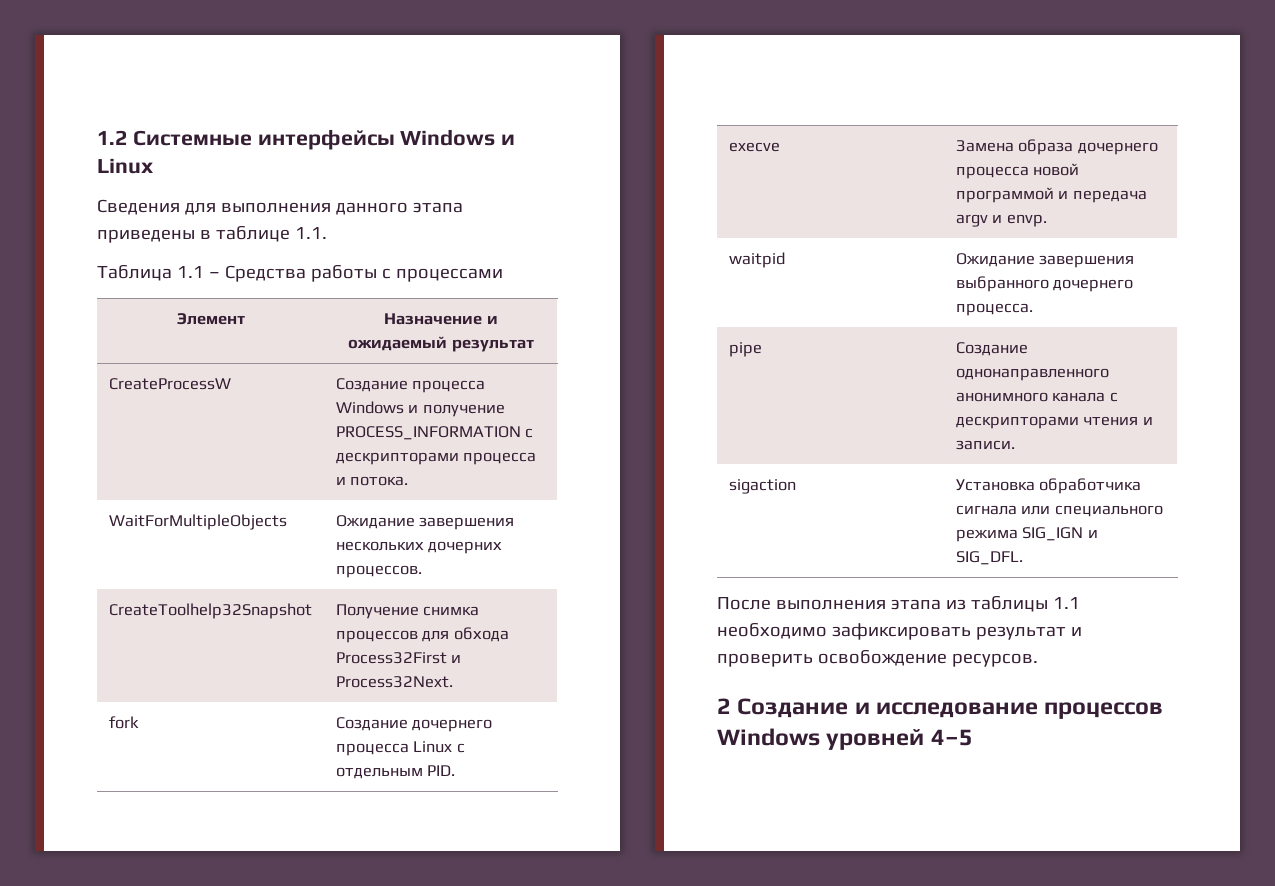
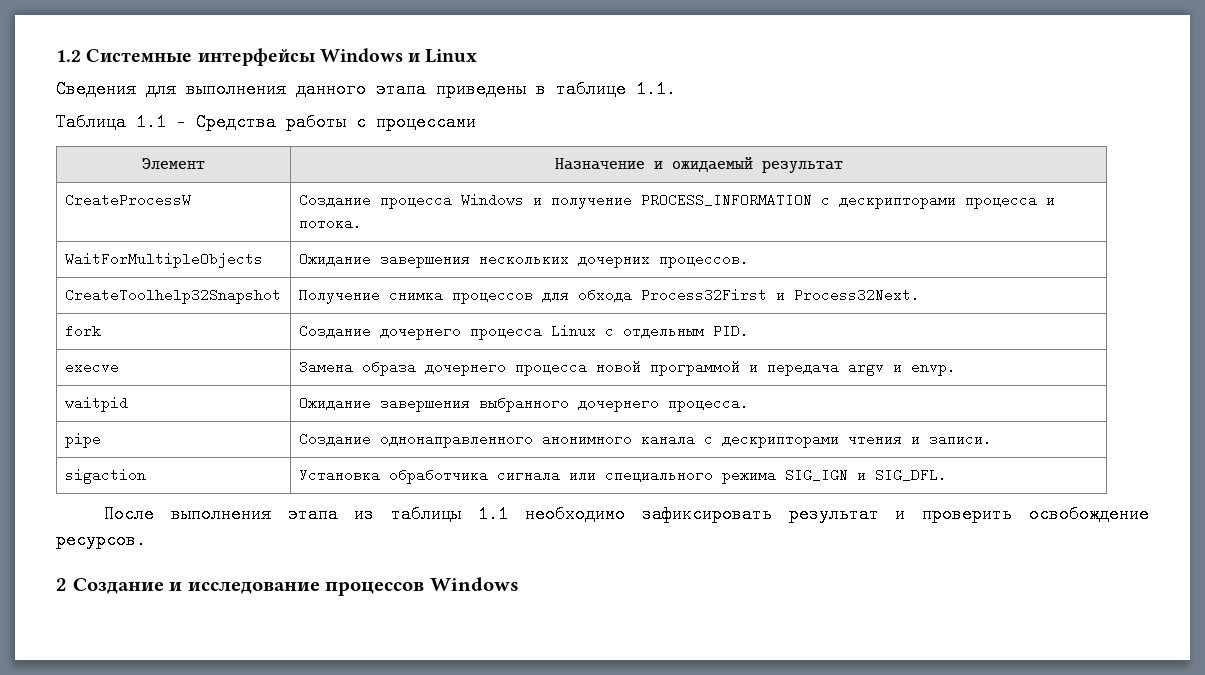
- 2 Создание и исследование процессов Windows уровней 4–5
+ 2 Создание и исследование процессов Windows

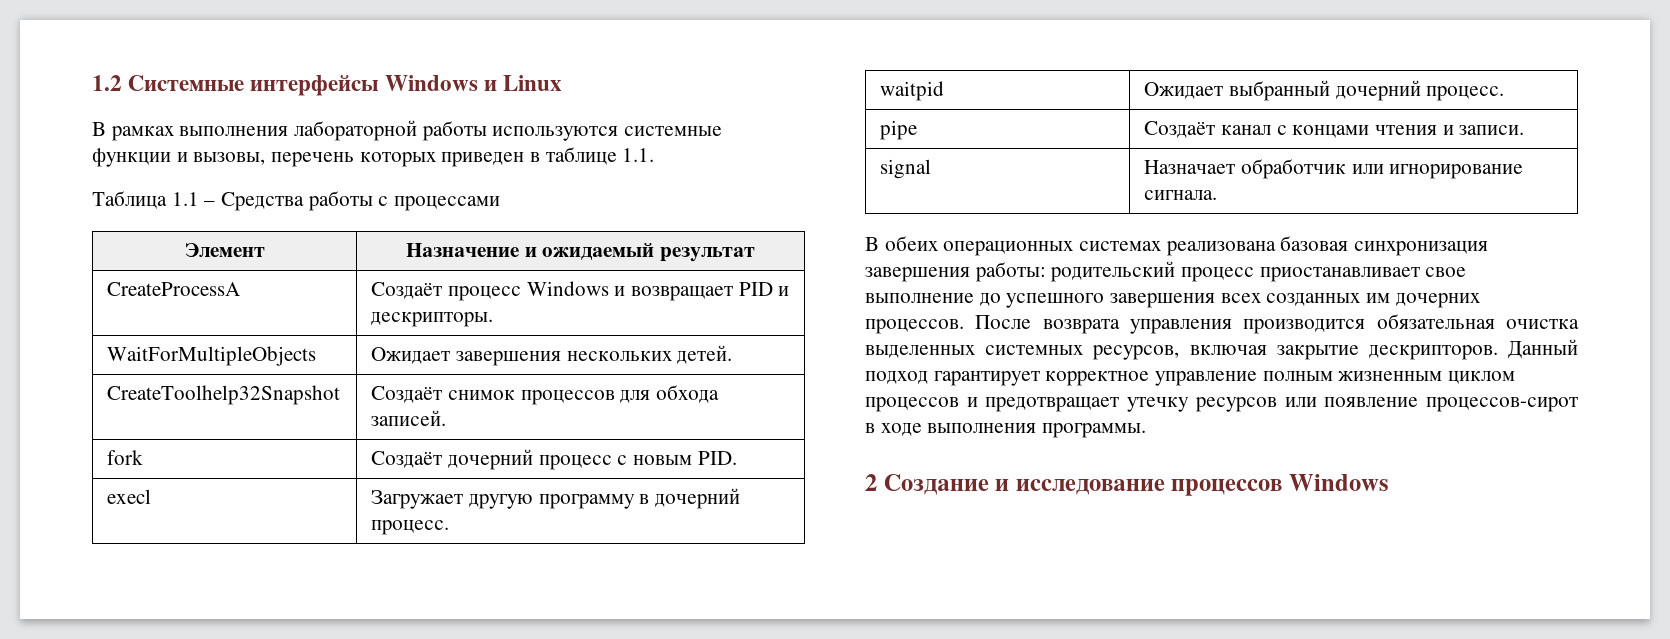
- Сведения для выполнения данного этапа приведены в таблице 1.1.
+ В рамках выполнения лабораторной работы используются системные функции и вызовы, перечень которых приведен в таблице 1.1.
- CreateProcessW | Создание процесса Windows и получение PROCESS_INFORMATION с дескрипторами процесса и потока.
+ CreateProcessA | Создаёт процесс Windows и возвращает PID и дескрипторы.
- WaitForMultipleObjects | Ожидание завершения нескольких дочерних процессов.
+ WaitForMultipleObjects | Ожидает завершения нескольких детей.
- CreateToolhelp32Snapshot | Получение снимка процессов для обхода Process32First и Process32Next.
- fork | Создание дочернего процесса Linux с отдельным PID.
- execve | Замена образа дочернего процесса новой программой и передача argv и envp.
- waitpid | Ожидание завершения выбранного дочернего процесса.
- pipe | Создание однонаправленного анонимного канала с дескрипторами чтения и записи.
- sigaction | Установка обработчика сигнала или специального режима SIG_IGN и SIG_DFL.
- После выполнения этапа из таблицы 1.1 необходимо зафиксировать результат и проверить освобождение ресурсов.
+ CreateToolhelp32Snapshot | Создаёт снимок процессов для обхода записей.
+ fork | Создаёт дочерний процесс с новым PID.
+ execl | Загружает другую программу в дочерний процесс.
+ waitpid | Ожидает выбранный дочерний процесс.
+ pipe | Создаёт канал с концами чтения и записи.
+ signal | Назначает обработчик или игнорирование сигнала.
+ В обеих операционных системах реализована базовая синхронизация завершения работы: родительский процесс приостанавливает свое выполнение до успешного завершения всех созданных им дочерних процессов. После возврата управления производится обязательная очистка выделенных системных ресурсов, включая закрытие дескрипторов. Данный подход гарантирует корректное управление полным жизненным циклом процессов и предотвращает утечку ресурсов или появление процессов-сирот в ходе выполнения программы.

